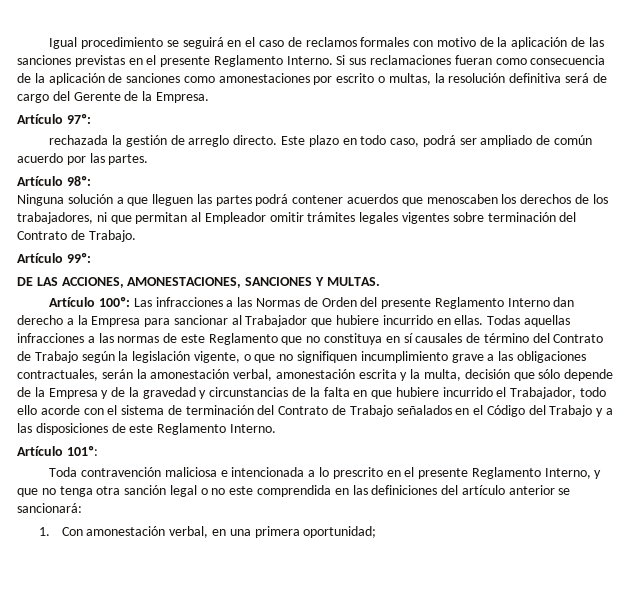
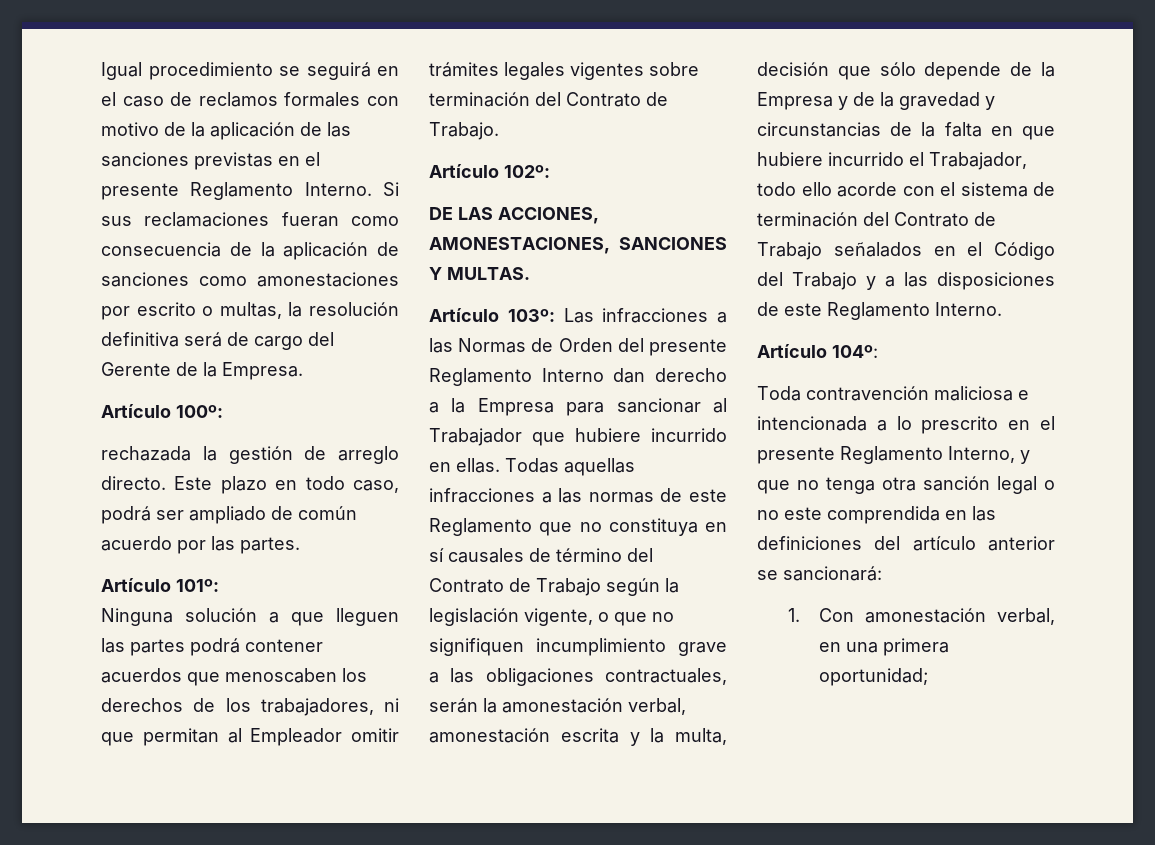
- Artículo 97º:
+ Artículo 100º:
- Artículo 98º:
+ Artículo 101º:
- Artículo 99º:
+ Artículo 102º:
- Artículo 100º: Las infracciones a las Normas de Orden del presente Reglamento Interno dan derecho a la Empresa para sancionar al Trabajador que hubiere incurrido en ellas.
+ Artículo 103º: Las infracciones a las Normas de Orden del presente Reglamento Interno dan derecho a la Empresa para sancionar al Trabajador que hubiere incurrido en ellas.
- Artículo 101º:
+ Artículo 104º:

